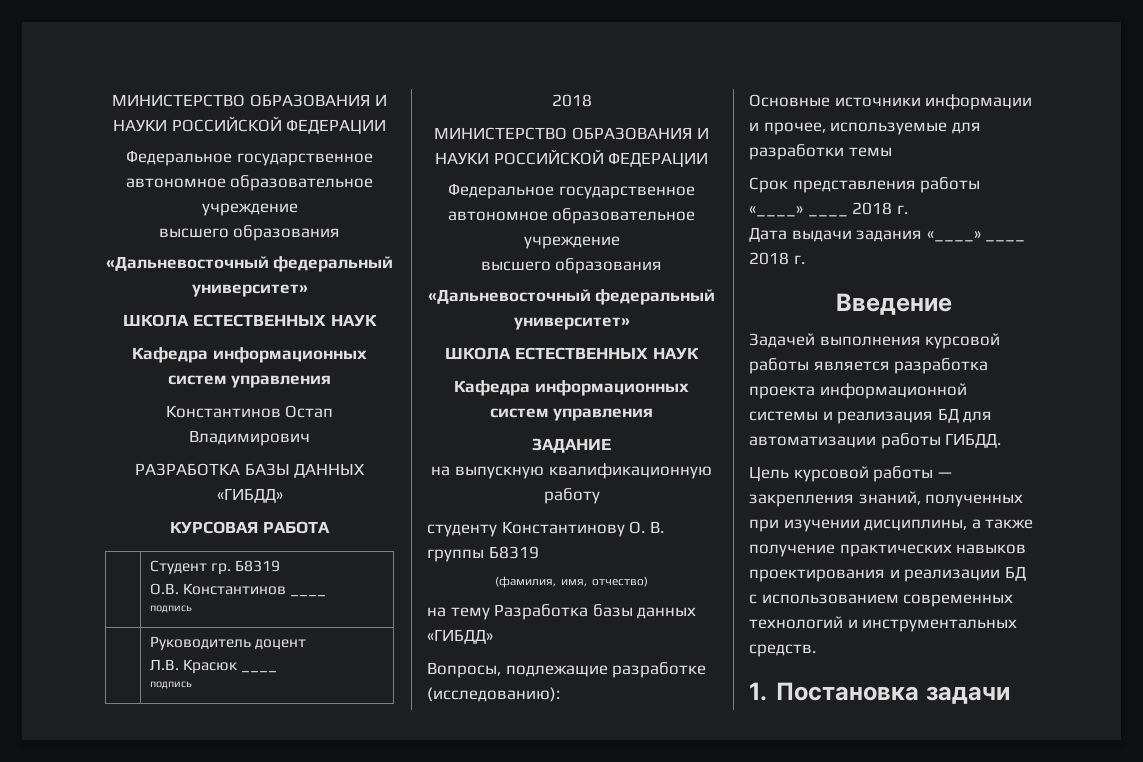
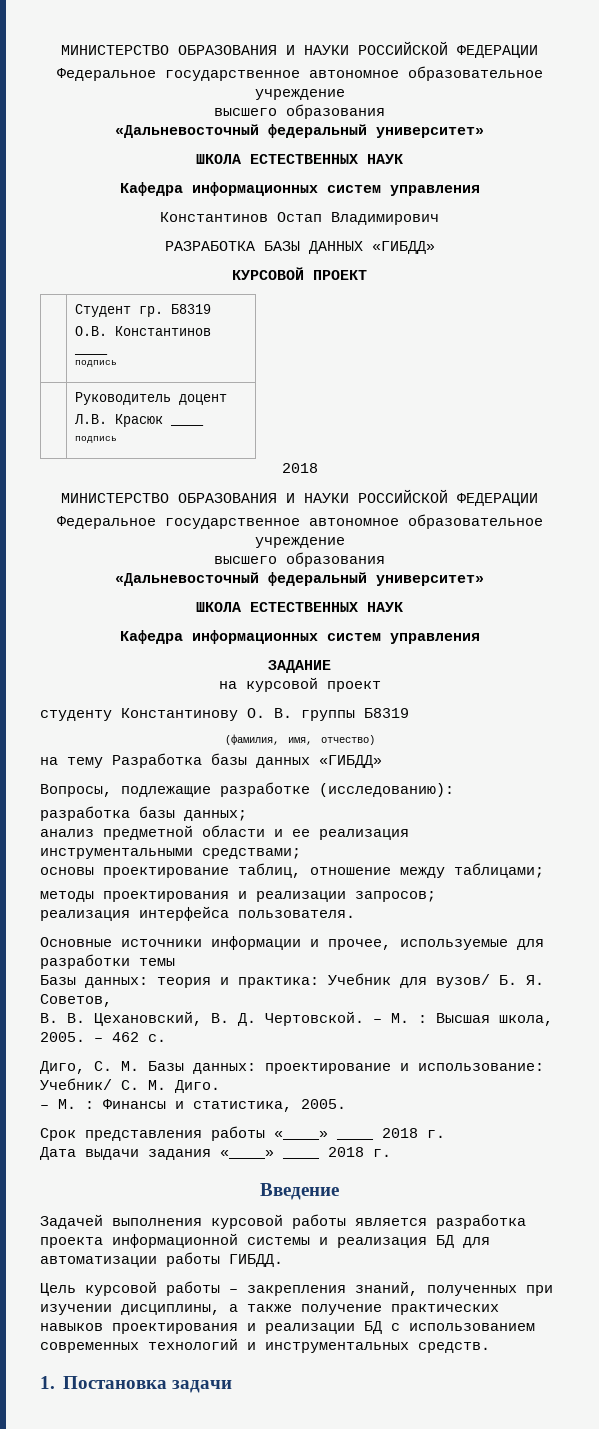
- КУРСОВАЯ РАБОТА
+ КУРСОВОЙ ПРОЕКТ
- на выпускную квалификационную работу
+ на курсовой проект
+ разработка базы данных;
+ анализ предметной области и ее реализация инструментальными средствами;
+ основы проектирование таблиц, отношение между таблицами;
+ методы проектирования и реализации запросов;
+ реализация интерфейса пользователя.
+ Базы данных: теория и практика: Учебник для вузов/ Б. Я. Советов,
+ В. В. Цехановский, В. Д. Чертовской. – М. : Высшая школа, 2005. – 462 с.
+ Диго, С. М. Базы данных: проектирование и использование: Учебник/ С. М. Диго.
+ – М. : Финансы и статистика, 2005.
- Цель курсовой работы — закрепления знаний, полученных при изучении дисциплины, а также получение практических навыков проектирования и реализации БД с использованием современных технологий и инструментальных средств.
+ Цель курсовой работы – закрепления знаний, полученных при изучении дисциплины, а также получение практических навыков проектирования и реализации БД с использованием современных технологий и инструментальных средств.

